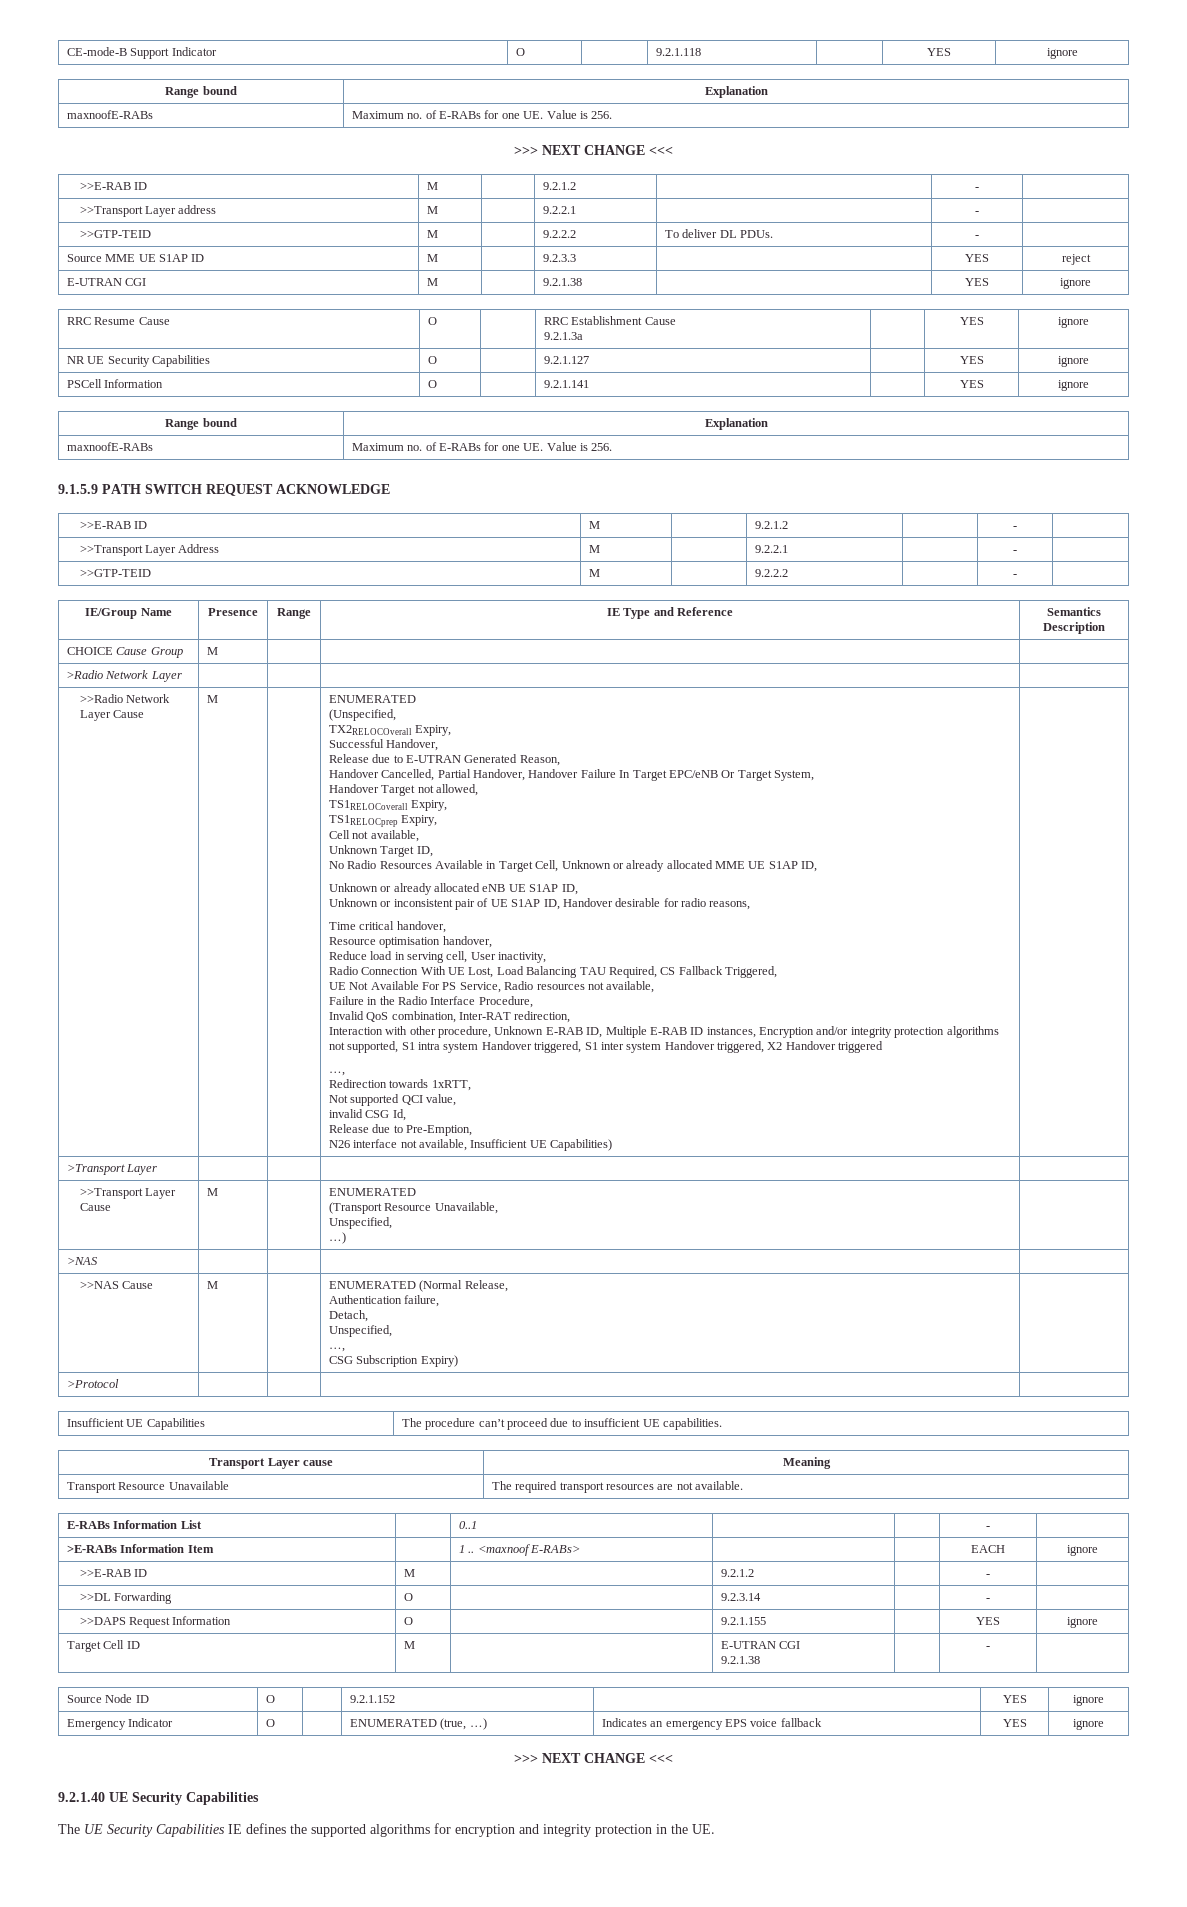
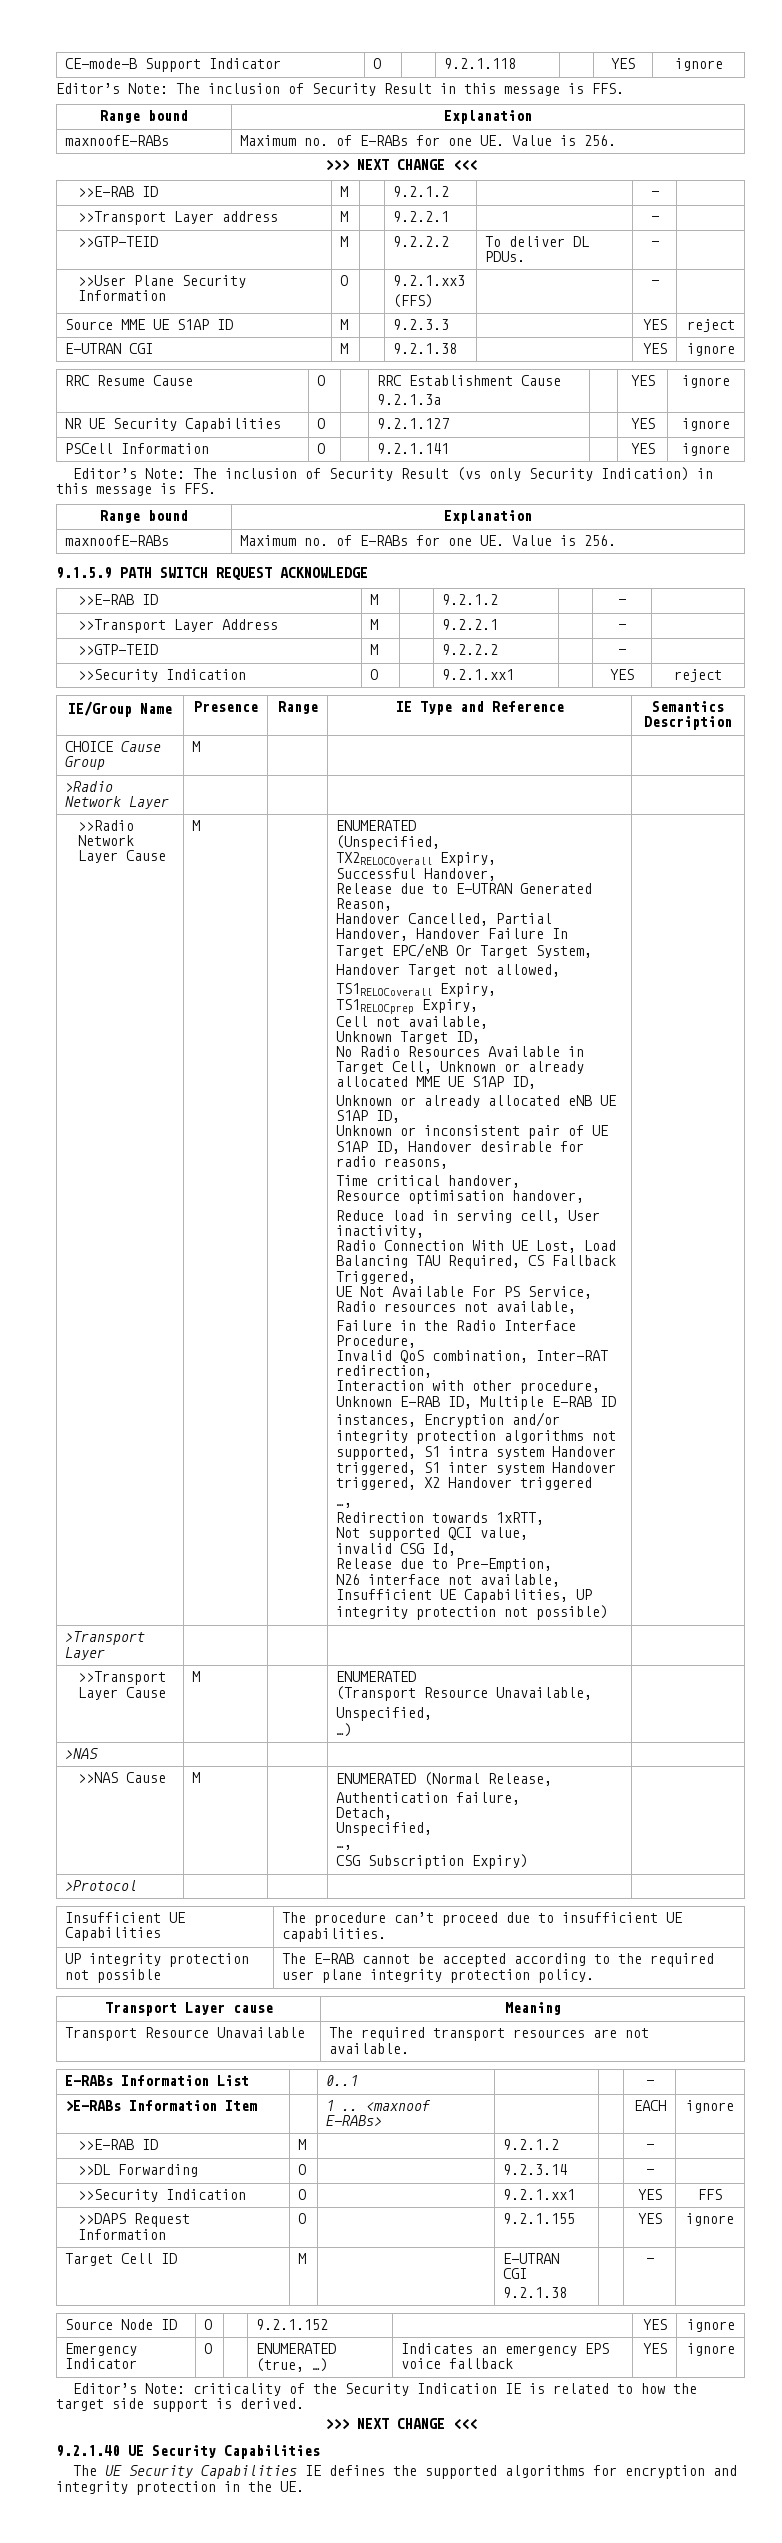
+ Editor’s Note: The inclusion of Security Result in this message is FFS.
+ >>User Plane Security Information | O | | 9.2.1.xx3
+ (FFS) | | - |
+ Editor’s Note: The inclusion of Security Result (vs only Security Indication) in this message is FFS.
+ >>Security Indication | O | | 9.2.1.xx1 | | YES | reject
- N26 interface not available, Insufficient UE Capabilities)
+ N26 interface not available, Insufficient UE Capabilities, UP integrity protection not possible)
+ UP integrity protection not possible | The E-RAB cannot be accepted according to the required user plane integrity protection policy.
+ >>Security Indication | O | | 9.2.1.xx1 | | YES | FFS
+ Editor’s Note: criticality of the Security Indication IE is related to how the target side support is derived.

